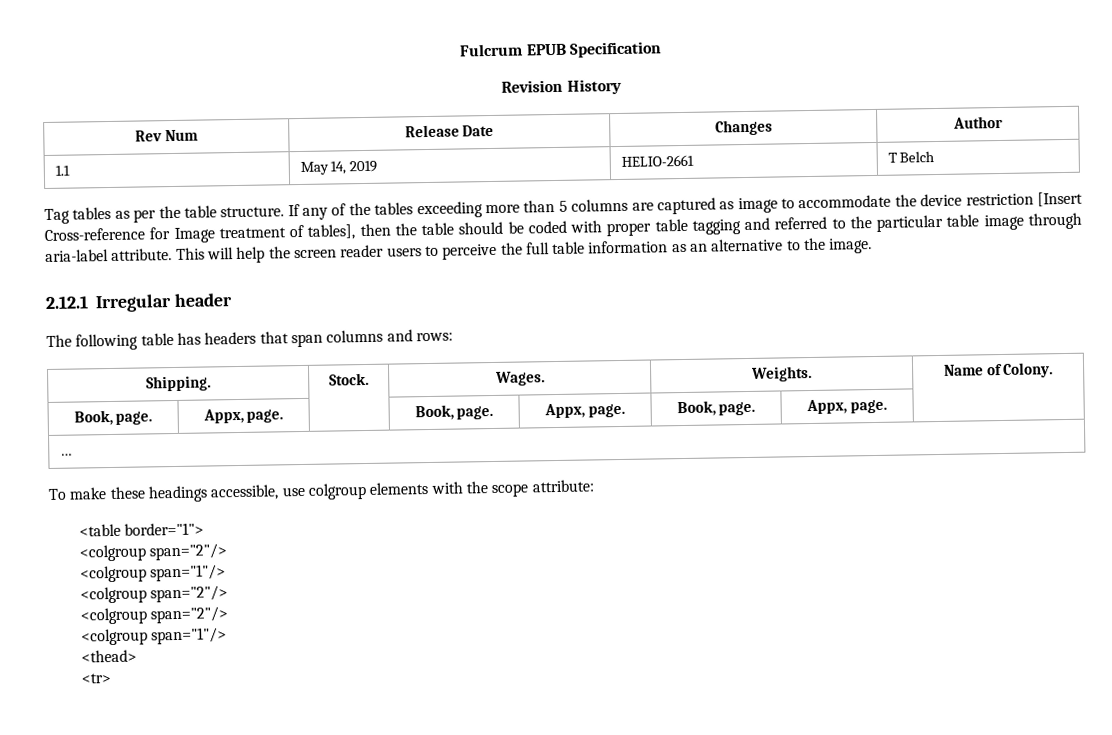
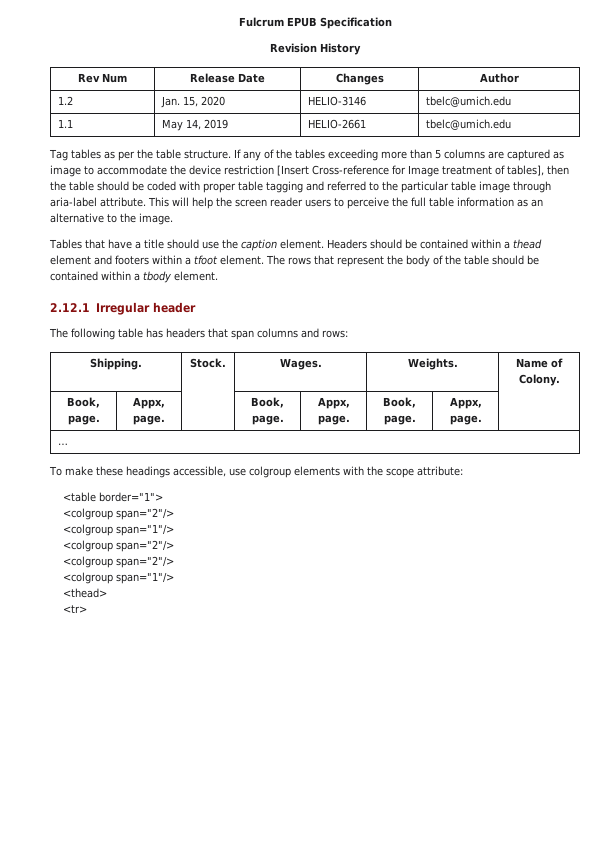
+ 1.2 | Jan. 15, 2020 | HELIO-3146 | tbelc@umich.edu
- 1.1 | May 14, 2019 | HELIO-2661 | T Belch
+ 1.1 | May 14, 2019 | HELIO-2661 | tbelc@umich.edu
+ Tables that have a title should use the caption element. Headers should be contained within a thead element and footers within a tfoot element. The rows that represent the body of the table should be contained within a tbody element.

